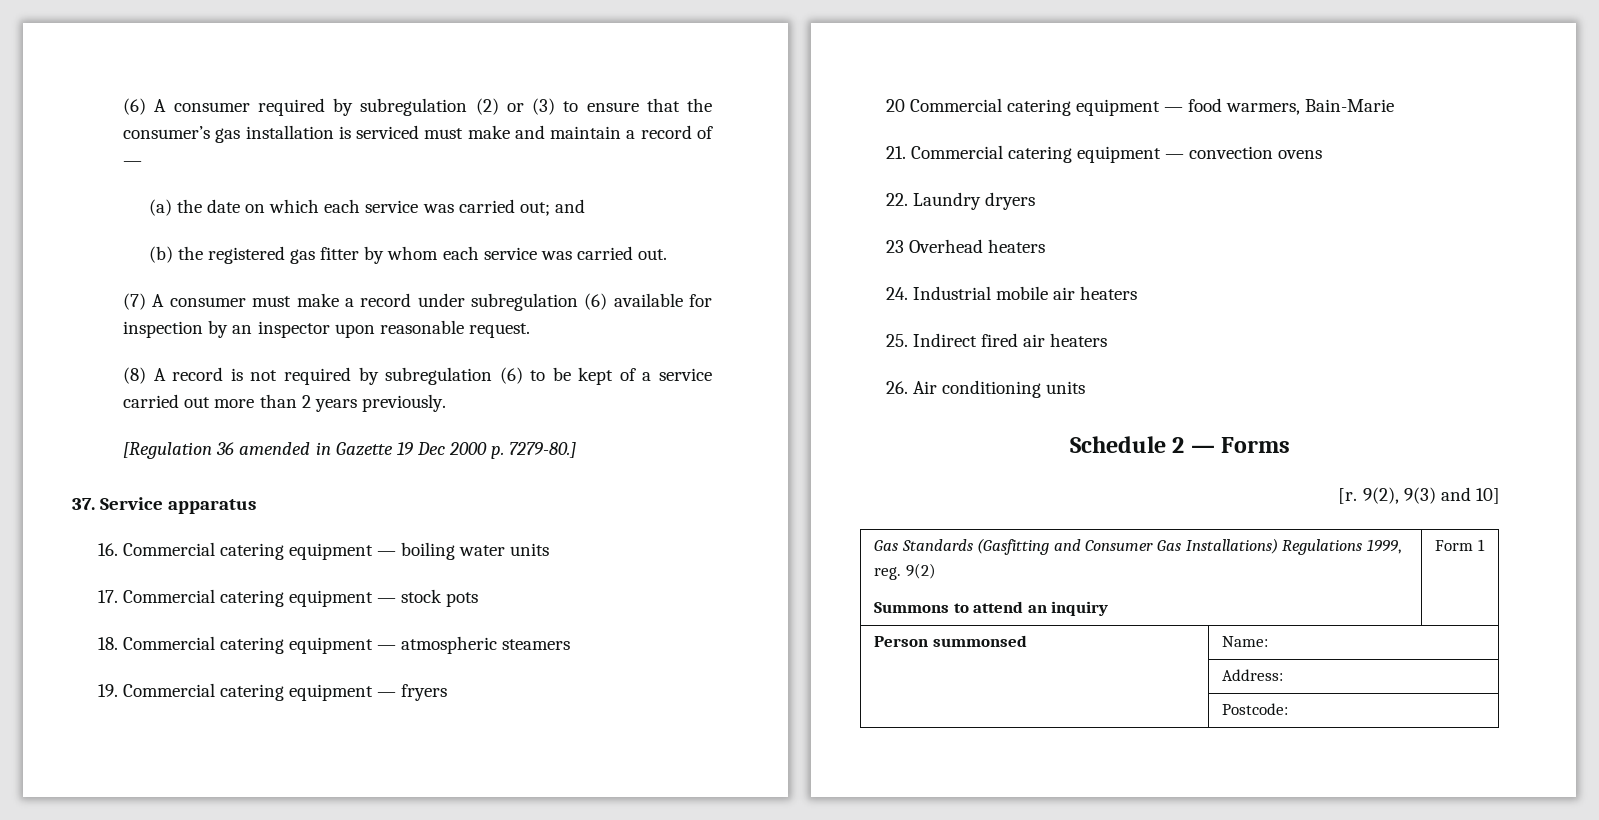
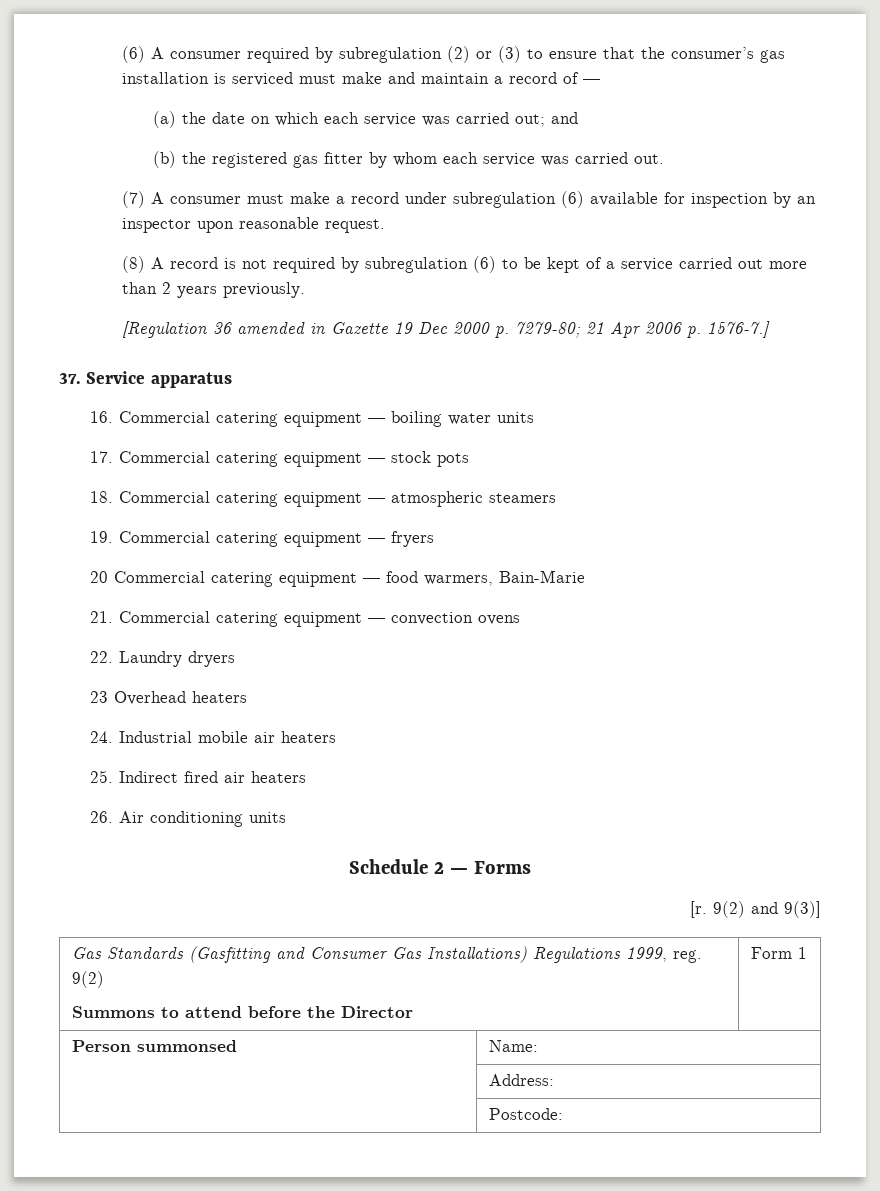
- [Regulation 36 amended in Gazette 19 Dec 2000 p. 7279-80.]
+ [Regulation 36 amended in Gazette 19 Dec 2000 p. 7279-80; 21 Apr 2006 p. 1576-7.]
- 9(2), 9(3) and 10]
+ 9(2) and 9(3)]
  Gas Standards (Gasfitting and Consumer Gas Installations) Regulations 1999, reg. 9(2)
- Summons to attend an inquiry | Form 1
+ Summons to attend before the Director | Form 1

